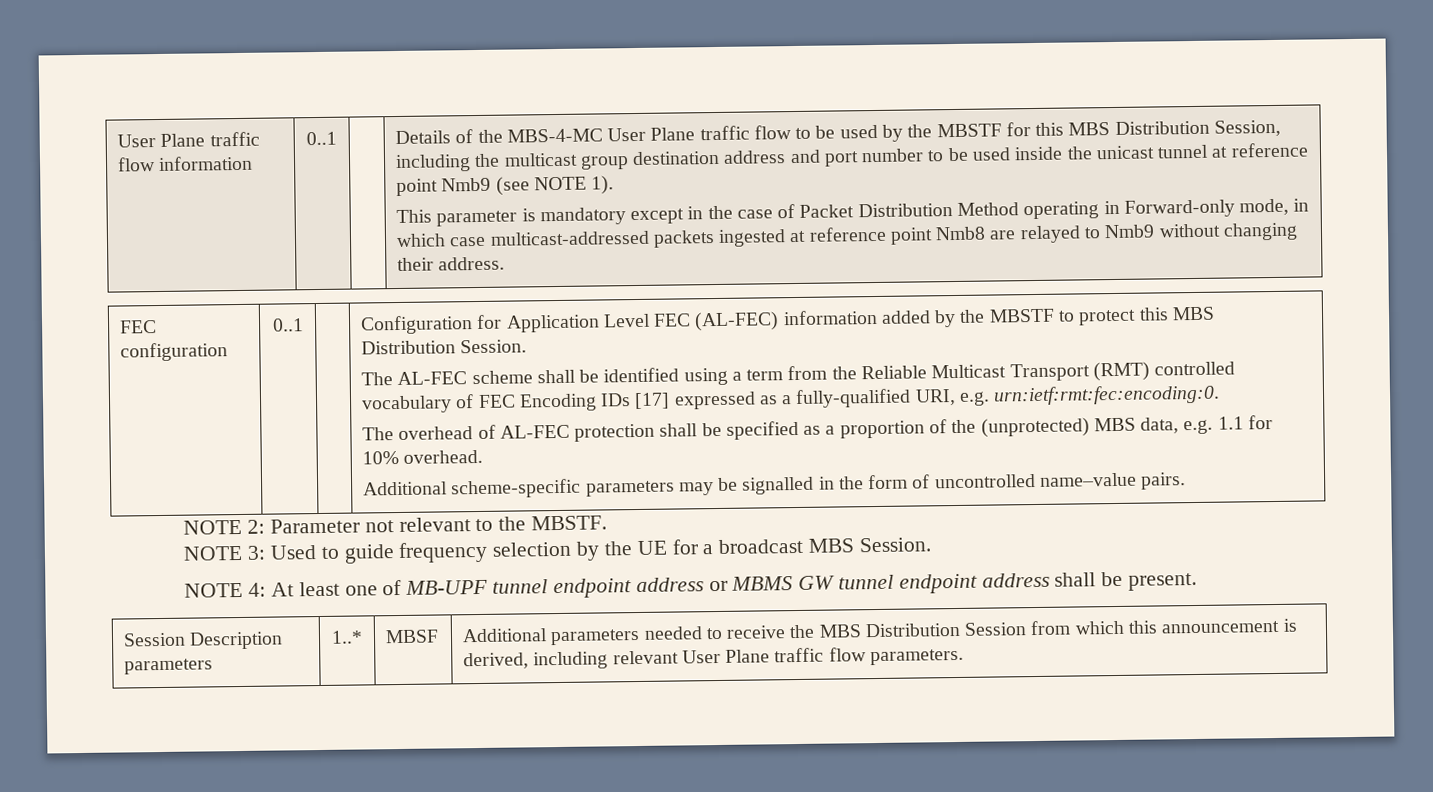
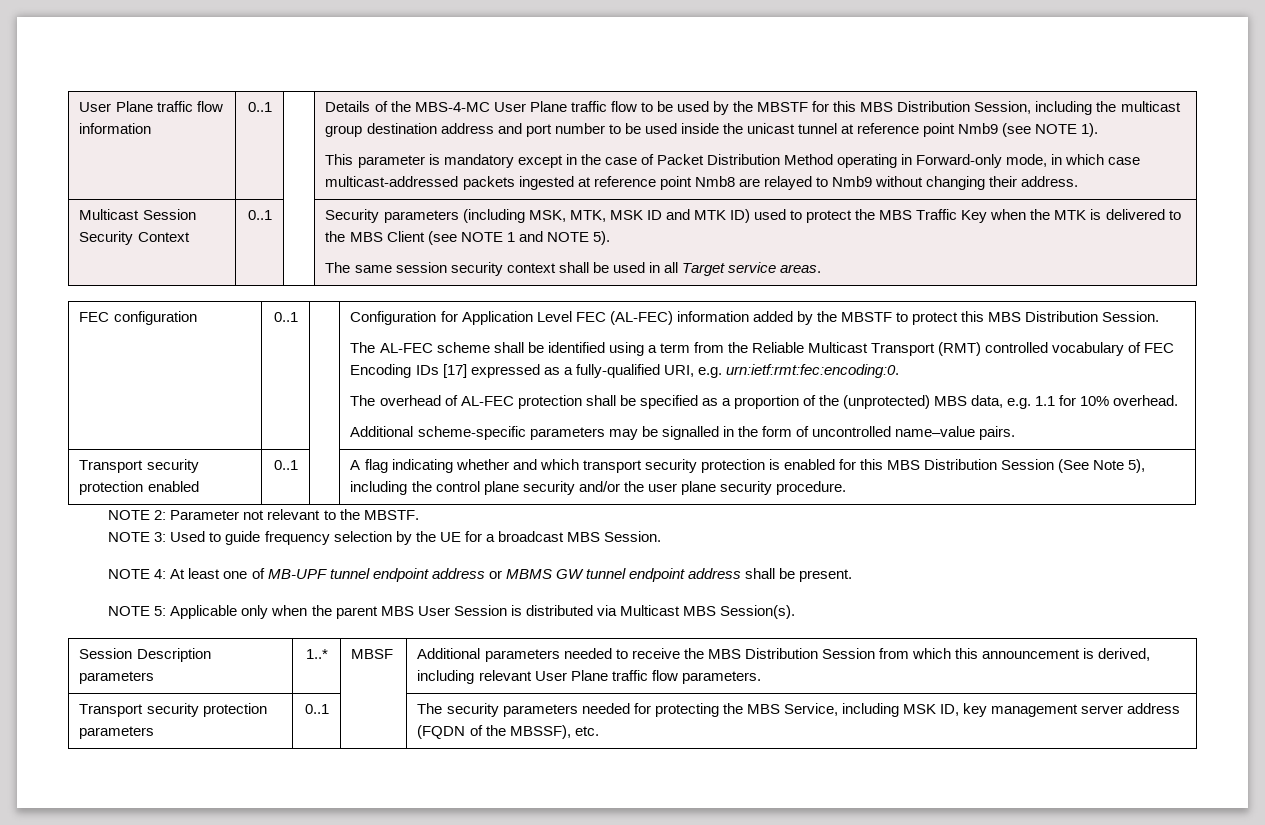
+ Multicast Session Security Context | 0..1 | | Security parameters (including MSK, MTK, MSK ID and MTK ID) used to protect the MBS Traffic Key when the MTK is delivered to the MBS Client (see NOTE 1 and NOTE 5).
+ The same session security context shall be used in all Target service areas.
+ Transport security protection enabled | 0..1 | | A flag indicating whether and which transport security protection is enabled for this MBS Distribution Session (See Note 5), including the control plane security and/or the user plane security procedure.
+ NOTE 5: Applicable only when the parent MBS User Session is distributed via Multicast MBS Session(s).
+ Transport security protection parameters | 0..1 | | The security parameters needed for protecting the MBS Service, including MSK ID, key management server address (FQDN of the MBSSF), etc.

